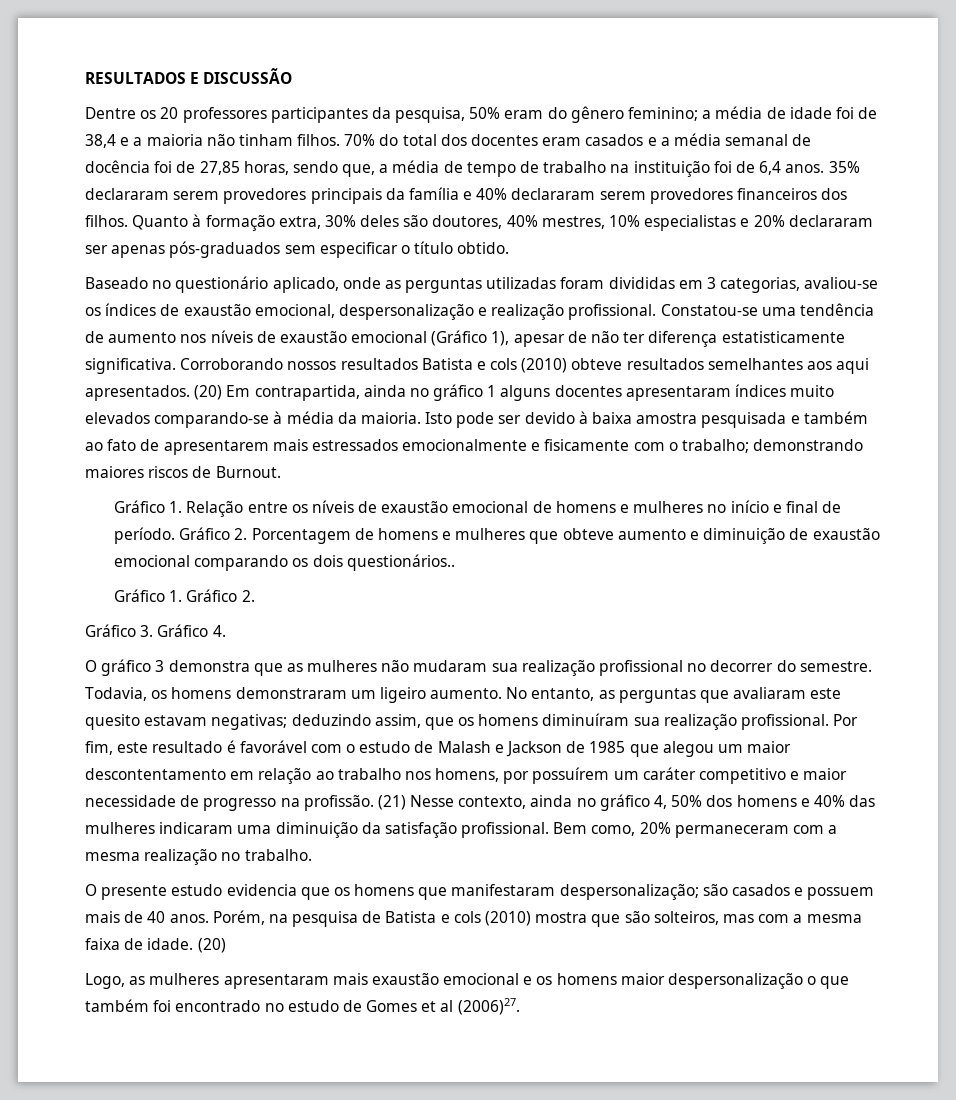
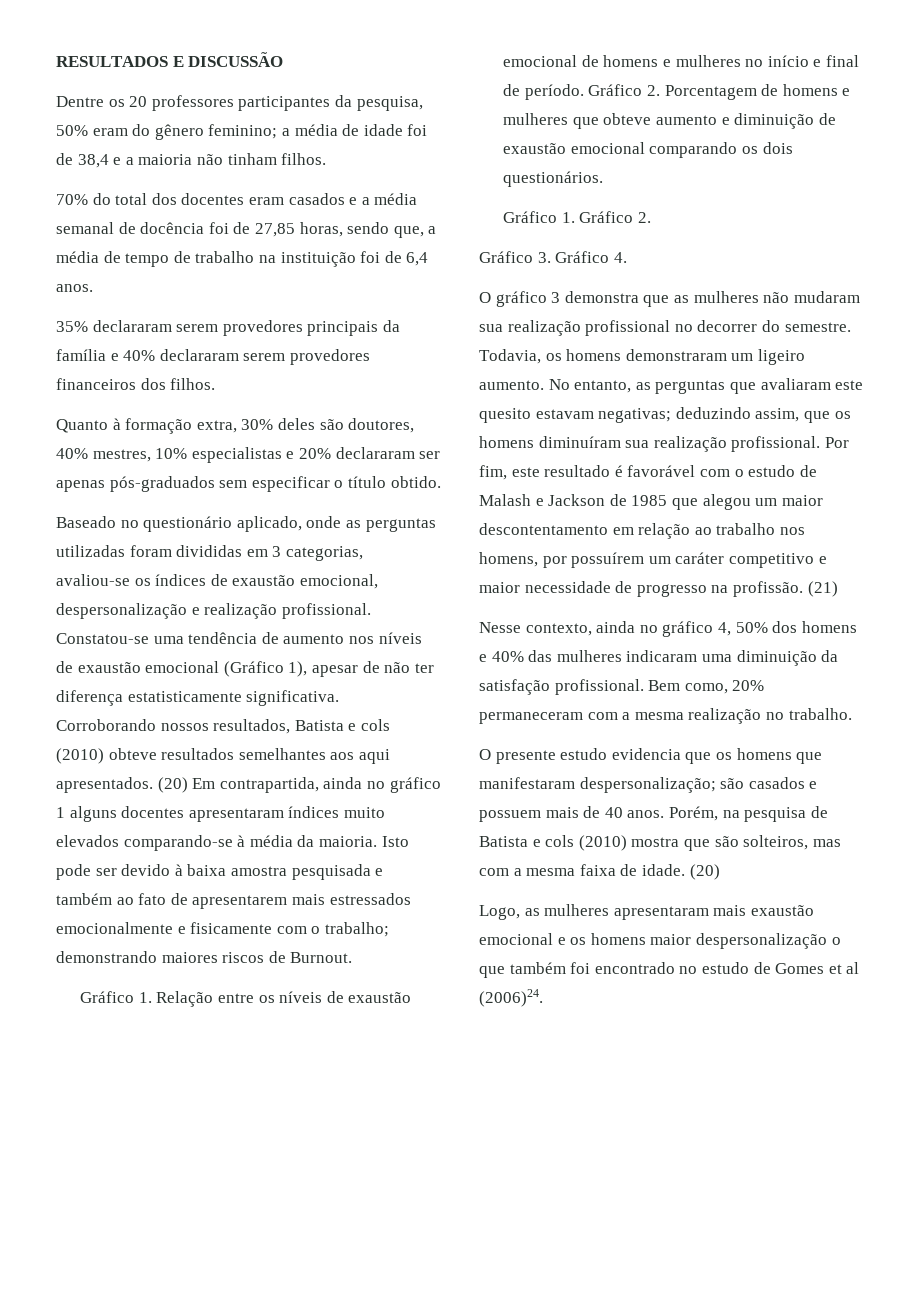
- a média de idade foi de 38,4 e a maioria não tinham filhos. 70% do total dos docentes eram casados e a média semanal de docência foi de 27,85 horas, sendo que, a média de tempo de trabalho na instituição foi de 6,4 anos. 35% declararam serem provedores principais da família e 40% declararam serem provedores financeiros dos filhos. Quanto à formação extra, 30% deles são doutores, 40% mestres, 10% especialistas e 20% declararam ser apenas pós-graduados sem especificar o título obtido.
+ a média de idade foi de 38,4 e a maioria não tinham filhos.
+ 70% do total dos docentes eram casados e a média semanal de docência foi de 27,85 horas, sendo que, a média de tempo de trabalho na instituição foi de 6,4 anos.
+ 35% declararam serem provedores principais da família e 40% declararam serem provedores financeiros dos filhos.
+ Quanto à formação extra, 30% deles são doutores, 40% mestres, 10% especialistas e 20% declararam ser apenas pós-graduados sem especificar o título obtido.
- Corroborando nossos resultados Batista e cols (2010) obteve resultados semelhantes aos aqui apresentados.
+ Corroborando nossos resultados, Batista e cols (2010) obteve resultados semelhantes aos aqui apresentados.
- Gráfico 2. Porcentagem de homens e mulheres que obteve aumento e diminuição de exaustão emocional comparando os dois questionários..
+ Gráfico 2. Porcentagem de homens e mulheres que obteve aumento e diminuição de exaustão emocional comparando os dois questionários.
- (21) Nesse contexto, ainda no gráfico 4, 50% dos homens e 40% das mulheres indicaram uma diminuição da satisfação profissional.
+ (21)
+ Nesse contexto, ainda no gráfico 4, 50% dos homens e 40% das mulheres indicaram uma diminuição da satisfação profissional.
- Logo, as mulheres apresentaram mais exaustão emocional e os homens maior despersonalização o que também foi encontrado no estudo de Gomes et al (2006)27.
+ Logo, as mulheres apresentaram mais exaustão emocional e os homens maior despersonalização o que também foi encontrado no estudo de Gomes et al (2006)24.

